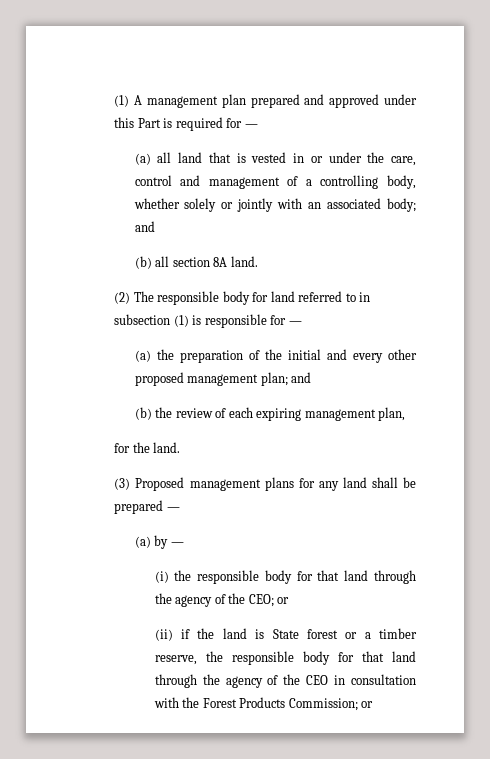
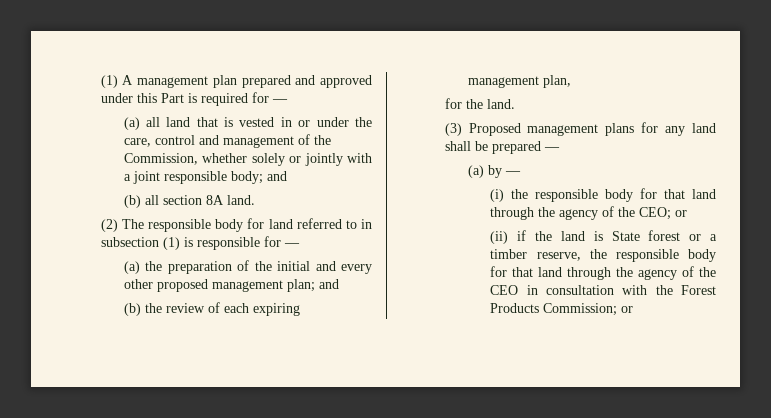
- (a) all land that is vested in or under the care, control and management of a controlling body, whether solely or jointly with an associated body; and
+ (a) all land that is vested in or under the care, control and management of the Commission, whether solely or jointly with a joint responsible body; and

